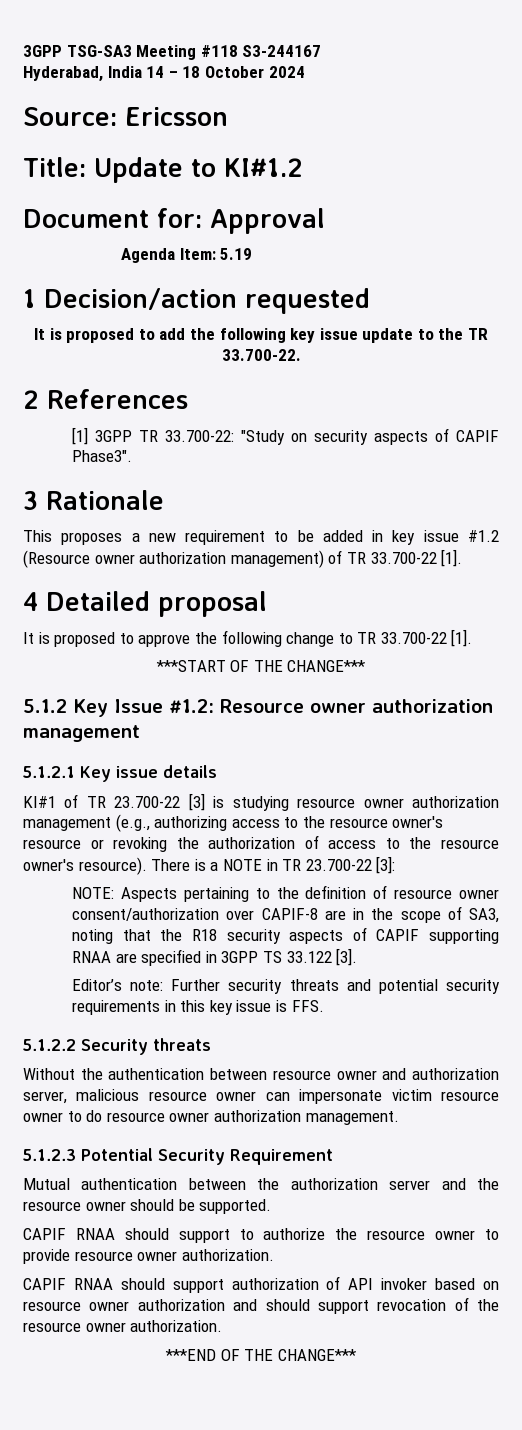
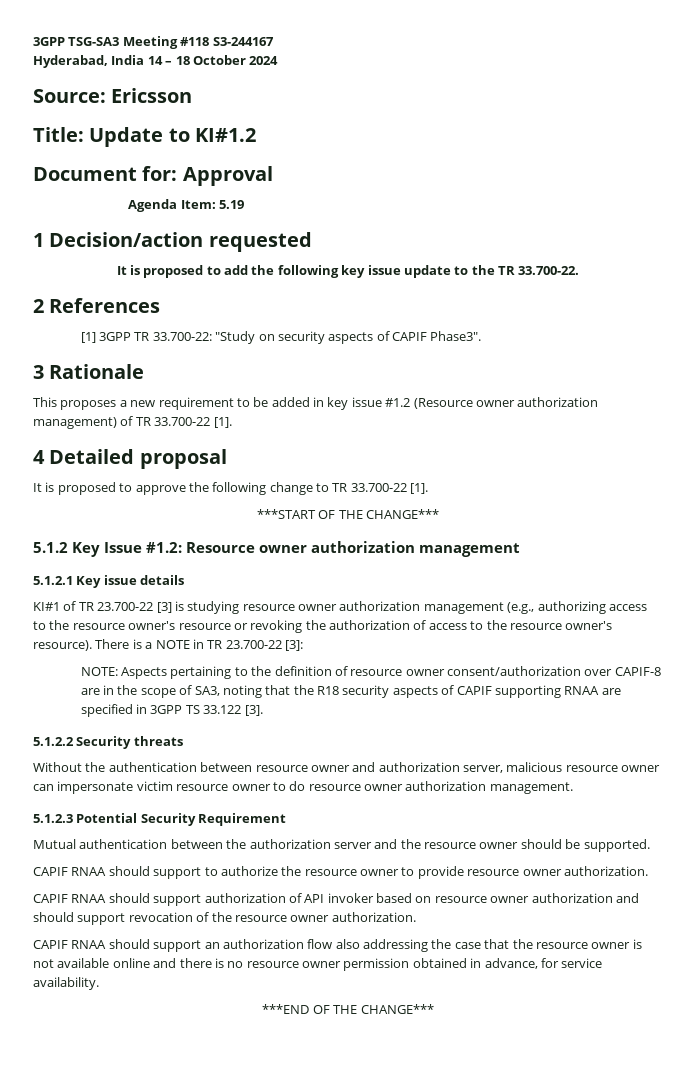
- Editor’s note: Further security threats and potential security requirements in this key issue is FFS.
+ CAPIF RNAA should support an authorization flow also addressing the case that the resource owner is not available online and there is no resource owner permission obtained in advance, for service availability.

